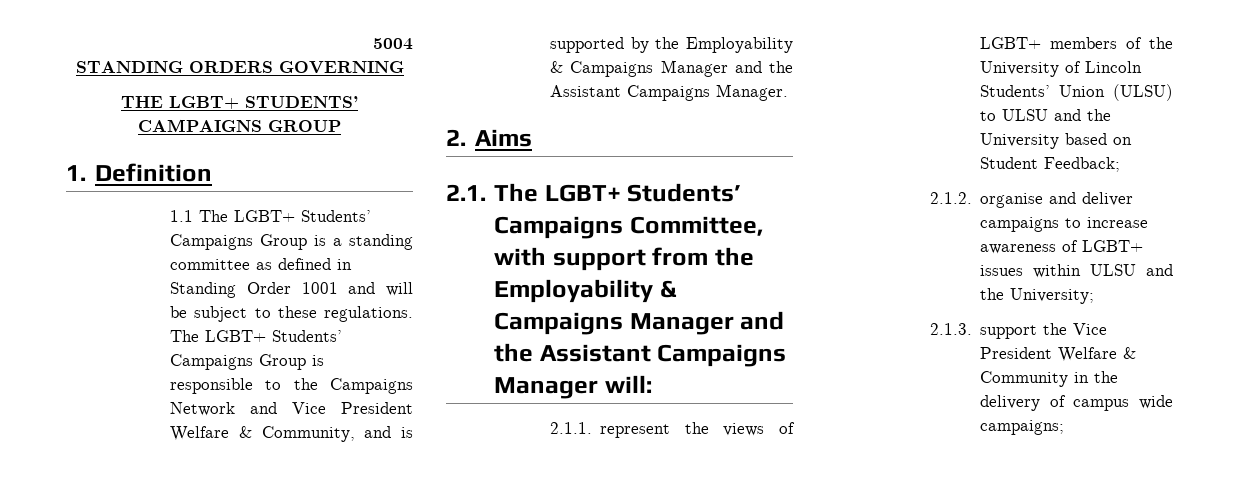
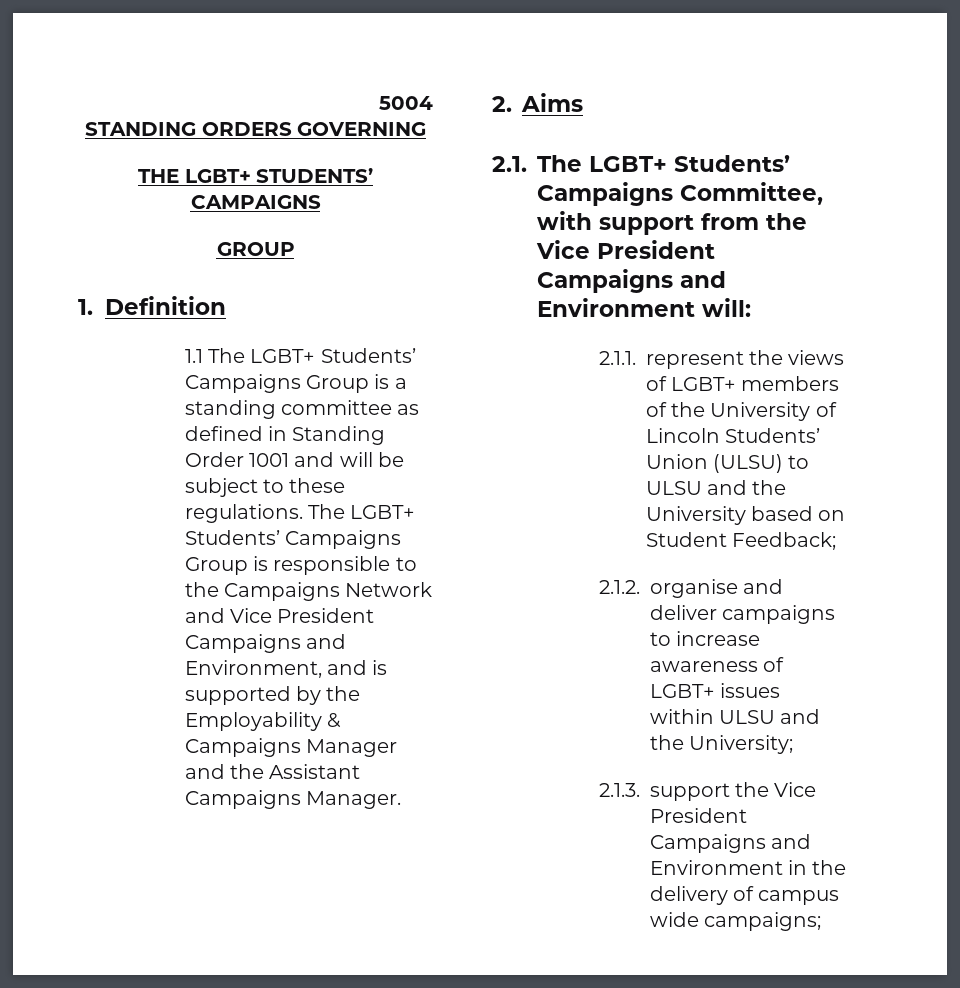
- THE LGBT+ STUDENTS’ CAMPAIGNS GROUP
+ THE LGBT+ STUDENTS’ CAMPAIGNS
+ GROUP
- The LGBT+ Students’ Campaigns Group is responsible to the Campaigns Network and Vice President Welfare & Community, and is supported by the Employability & Campaigns Manager and the Assistant Campaigns Manager.
+ The LGBT+ Students’ Campaigns Group is responsible to the Campaigns Network and Vice President Campaigns and Environment, and is supported by the Employability & Campaigns Manager and the Assistant Campaigns Manager.
- 2.1. The LGBT+ Students’ Campaigns Committee, with support from the Employability & Campaigns Manager and the Assistant Campaigns Manager will:
+ 2.1. The LGBT+ Students’ Campaigns Committee, with support from the Vice President Campaigns and Environment will:
- 2.1.3. support the Vice President Welfare & Community in the delivery of campus wide campaigns;
+ 2.1.3. support the Vice President Campaigns and Environment in the delivery of campus wide campaigns;

